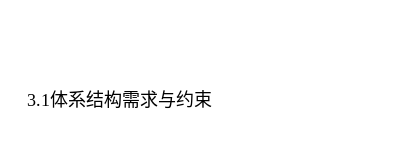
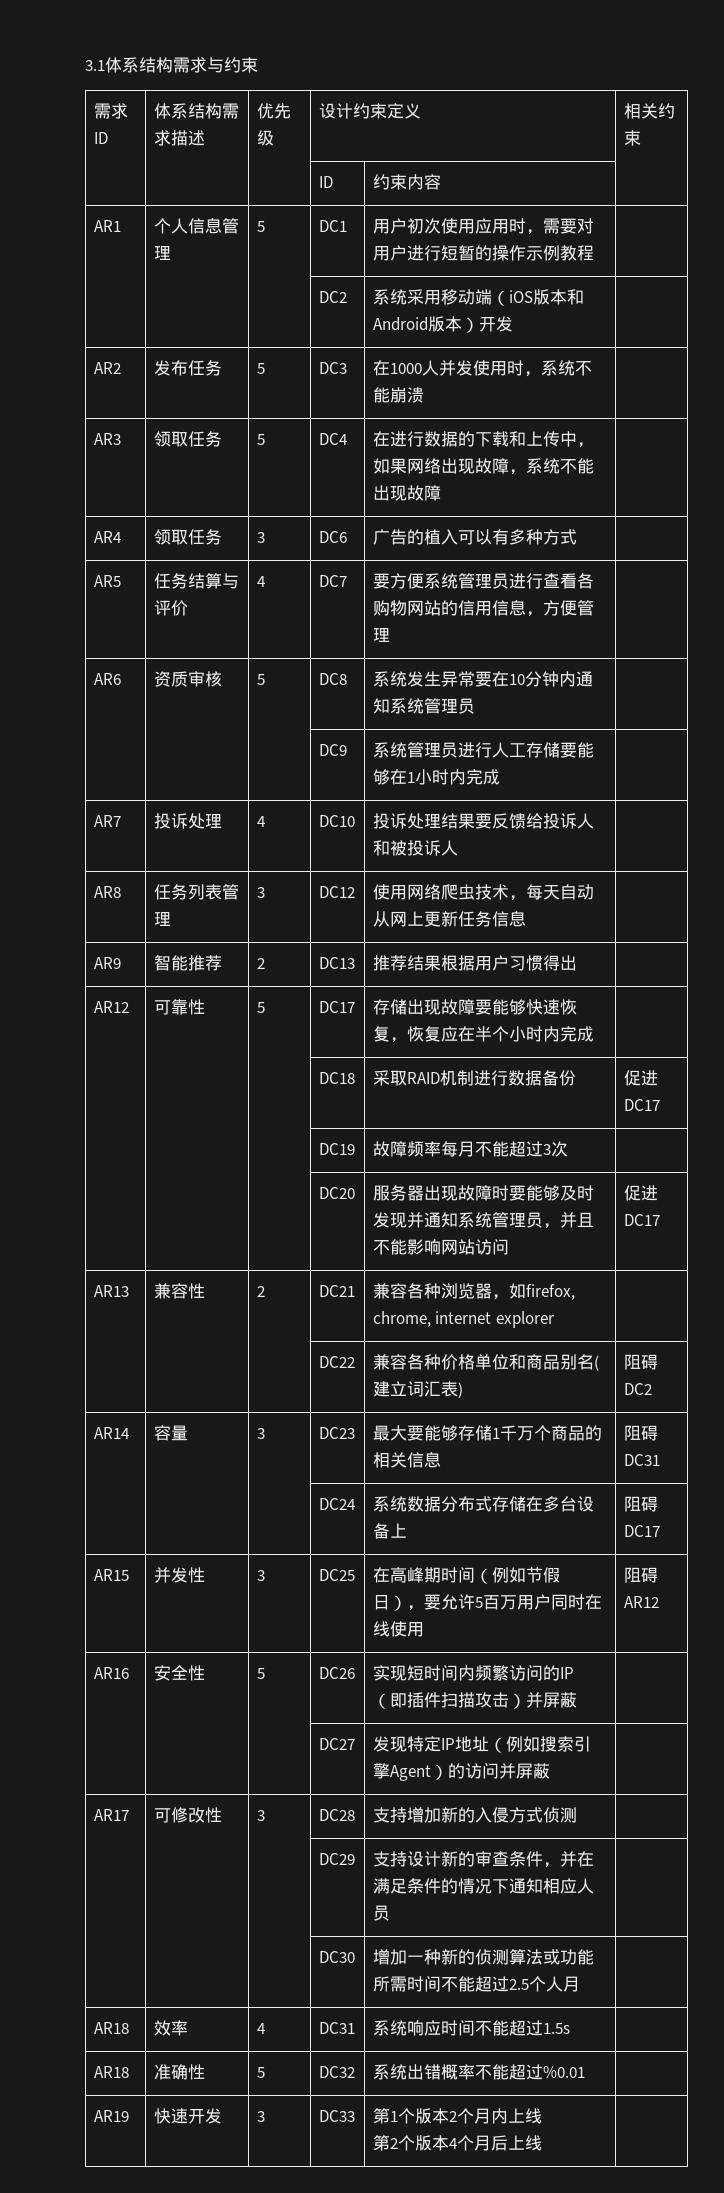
+ 需求ID | 体系结构需求描述 | 优先级 | 设计约束定义 | 相关约束
+ | | | ID | 约束内容 |
+ AR1 | 个人信息管理 | 5 | DC1 | 用户初次使用应用时，需要对用户进行短暂的操作示例教程 |
+ | | | DC2 | 系统采用移动端（iOS版本和Android版本）开发 |
+ AR2 | 发布任务 | 5 | DC3 | 在1000人并发使用时，系统不能崩溃 |
+ AR3 | 领取任务 | 5 | DC4 | 在进行数据的下载和上传中，如果网络出现故障，系统不能出现故障 |
+ AR4 | 领取任务 | 3 | DC6 | 广告的植入可以有多种方式 |
+ AR5 | 任务结算与评价 | 4 | DC7 | 要方便系统管理员进行查看各购物网站的信用信息，方便管理 |
+ AR6 | 资质审核 | 5 | DC8 | 系统发生异常要在10分钟内通知系统管理员 |
+ | | | DC9 | 系统管理员进行人工存储要能够在1小时内完成 |
+ AR7 | 投诉处理 | 4 | DC10 | 投诉处理结果要反馈给投诉人和被投诉人 |
+ AR8 | 任务列表管理 | 3 | DC12 | 使用网络爬虫技术，每天自动从网上更新任务信息 |
+ AR9 | 智能推荐 | 2 | DC13 | 推荐结果根据用户习惯得出 |
+ AR12 | 可靠性 | 5 | DC17 | 存储出现故障要能够快速恢复，恢复应在半个小时内完成 |
+ | | | DC18 | 采取RAID机制进行数据备份 | 促进DC17
+ | | | DC19 | 故障频率每月不能超过3次 |
+ | | | DC20 | 服务器出现故障时要能够及时发现并通知系统管理员，并且不能影响网站访问 | 促进DC17
+ AR13 | 兼容性 | 2 | DC21 | 兼容各种浏览器，如firefox, chrome, internet explorer |
+ | | | DC22 | 兼容各种价格单位和商品别名(建立词汇表) | 阻碍DC2
+ AR14 | 容量 | 3 | DC23 | 最大要能够存储1千万个商品的相关信息 | 阻碍DC31
+ | | | DC24 | 系统数据分布式存储在多台设备上 | 阻碍DC17
+ AR15 | 并发性 | 3 | DC25 | 在高峰期时间（例如节假日），要允许5百万用户同时在线使用 | 阻碍AR12
+ AR16 | 安全性 | 5 | DC26 | 实现短时间内频繁访问的IP（即插件扫描攻击）并屏蔽 |
+ | | | DC27 | 发现特定IP地址（例如搜索引擎Agent）的访问并屏蔽 |
+ AR17 | 可修改性 | 3 | DC28 | 支持增加新的入侵方式侦测 |
+ | | | DC29 | 支持设计新的审查条件，并在满足条件的情况下通知相应人员 |
+ | | | DC30 | 增加一种新的侦测算法或功能所需时间不能超过2.5个人月 |
+ AR18 | 效率 | 4 | DC31 | 系统响应时间不能超过1.5s |
+ AR18 | 准确性 | 5 | DC32 | 系统出错概率不能超过%0.01 |
+ AR19 | 快速开发 | 3 | DC33 | 第1个版本2个月内上线
+ 第2个版本4个月后上线 |

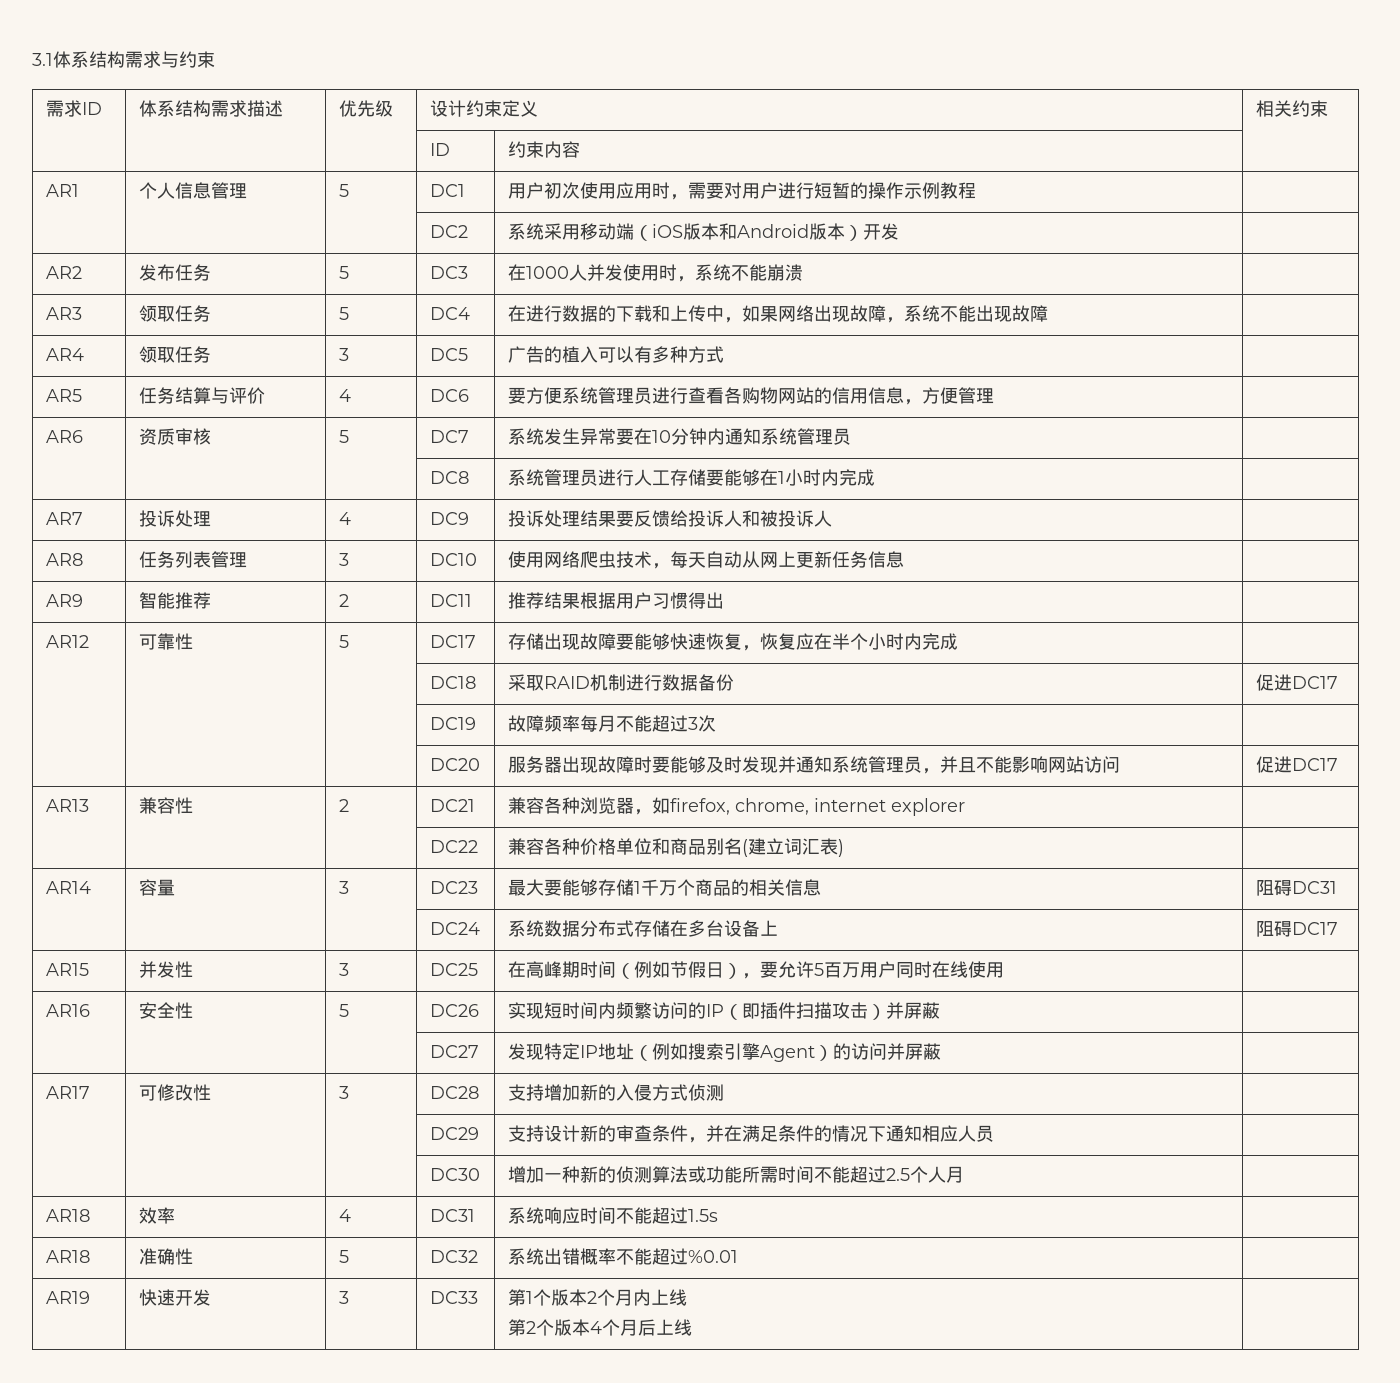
- AR4 | 领取任务 | 3 | DC6 | 广告的植入可以有多种方式 |
+ AR4 | 领取任务 | 3 | DC5 | 广告的植入可以有多种方式 |
- AR5 | 任务结算与评价 | 4 | DC7 | 要方便系统管理员进行查看各购物网站的信用信息，方便管理 |
+ AR5 | 任务结算与评价 | 4 | DC6 | 要方便系统管理员进行查看各购物网站的信用信息，方便管理 |
- AR6 | 资质审核 | 5 | DC8 | 系统发生异常要在10分钟内通知系统管理员 |
+ AR6 | 资质审核 | 5 | DC7 | 系统发生异常要在10分钟内通知系统管理员 |
- | | | DC9 | 系统管理员进行人工存储要能够在1小时内完成 |
+ | | | DC8 | 系统管理员进行人工存储要能够在1小时内完成 |
- AR7 | 投诉处理 | 4 | DC10 | 投诉处理结果要反馈给投诉人和被投诉人 |
+ AR7 | 投诉处理 | 4 | DC9 | 投诉处理结果要反馈给投诉人和被投诉人 |
- AR8 | 任务列表管理 | 3 | DC12 | 使用网络爬虫技术，每天自动从网上更新任务信息 |
+ AR8 | 任务列表管理 | 3 | DC10 | 使用网络爬虫技术，每天自动从网上更新任务信息 |
- AR9 | 智能推荐 | 2 | DC13 | 推荐结果根据用户习惯得出 |
+ AR9 | 智能推荐 | 2 | DC11 | 推荐结果根据用户习惯得出 |
- | | | DC22 | 兼容各种价格单位和商品别名(建立词汇表) | 阻碍DC2
+ | | | DC22 | 兼容各种价格单位和商品别名(建立词汇表) |
- AR15 | 并发性 | 3 | DC25 | 在高峰期时间（例如节假日），要允许5百万用户同时在线使用 | 阻碍AR12
+ AR15 | 并发性 | 3 | DC25 | 在高峰期时间（例如节假日），要允许5百万用户同时在线使用 |

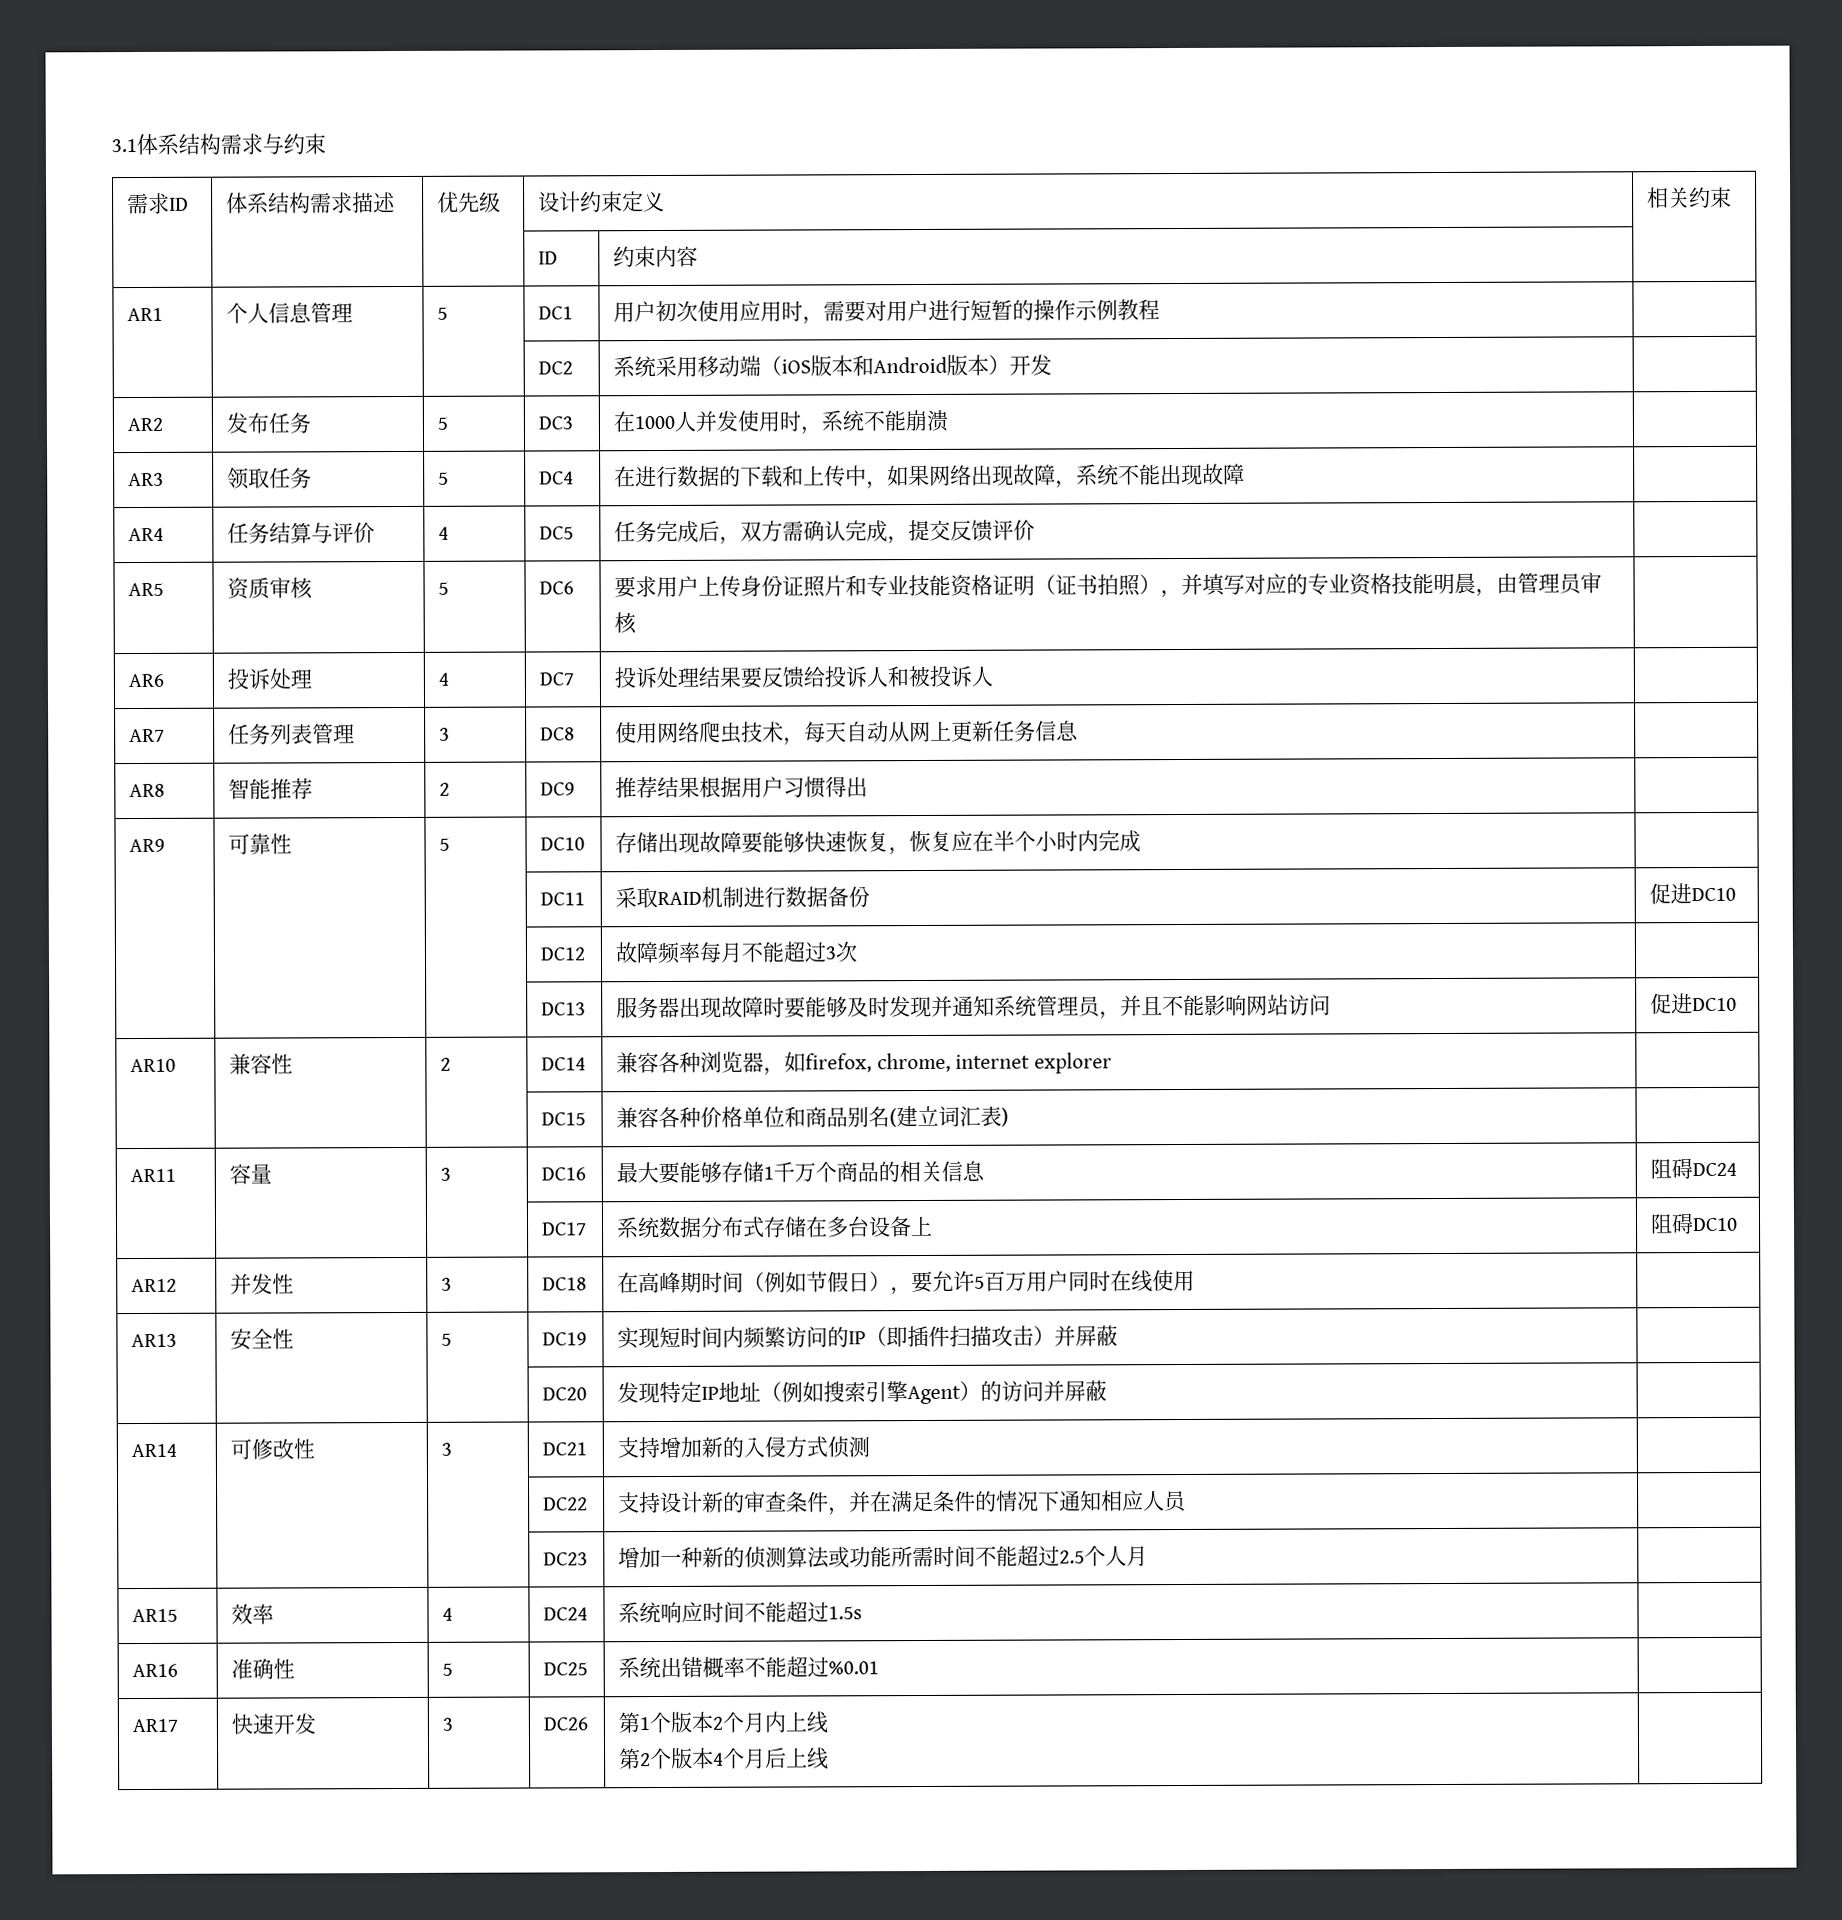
- AR4 | 领取任务 | 3 | DC5 | 广告的植入可以有多种方式 |
- AR5 | 任务结算与评价 | 4 | DC6 | 要方便系统管理员进行查看各购物网站的信用信息，方便管理 |
- AR6 | 资质审核 | 5 | DC7 | 系统发生异常要在10分钟内通知系统管理员 |
- | | | DC8 | 系统管理员进行人工存储要能够在1小时内完成 |
- AR7 | 投诉处理 | 4 | DC9 | 投诉处理结果要反馈给投诉人和被投诉人 |
+ AR4 | 任务结算与评价 | 4 | DC5 | 任务完成后，双方需确认完成，提交反馈评价 |
+ AR5 | 资质审核 | 5 | DC6 | 要求用户上传身份证照片和专业技能资格证明（证书拍照），并填写对应的专业资格技能明晨，由管理员审核 |
+ AR6 | 投诉处理 | 4 | DC7 | 投诉处理结果要反馈给投诉人和被投诉人 |
- AR8 | 任务列表管理 | 3 | DC10 | 使用网络爬虫技术，每天自动从网上更新任务信息 |
+ AR7 | 任务列表管理 | 3 | DC8 | 使用网络爬虫技术，每天自动从网上更新任务信息 |
- AR9 | 智能推荐 | 2 | DC11 | 推荐结果根据用户习惯得出 |
+ AR8 | 智能推荐 | 2 | DC9 | 推荐结果根据用户习惯得出 |
- AR12 | 可靠性 | 5 | DC17 | 存储出现故障要能够快速恢复，恢复应在半个小时内完成 |
+ AR9 | 可靠性 | 5 | DC10 | 存储出现故障要能够快速恢复，恢复应在半个小时内完成 |
- | | | DC18 | 采取RAID机制进行数据备份 | 促进DC17
- | | | DC19 | 故障频率每月不能超过3次 |
+ | | | DC11 | 采取RAID机制进行数据备份 | 促进DC10
+ | | | DC12 | 故障频率每月不能超过3次 |
- | | | DC20 | 服务器出现故障时要能够及时发现并通知系统管理员，并且不能影响网站访问 | 促进DC17
- AR13 | 兼容性 | 2 | DC21 | 兼容各种浏览器，如firefox, chrome, internet explorer |
+ | | | DC13 | 服务器出现故障时要能够及时发现并通知系统管理员，并且不能影响网站访问 | 促进DC10
+ AR10 | 兼容性 | 2 | DC14 | 兼容各种浏览器，如firefox, chrome, internet explorer |
- | | | DC22 | 兼容各种价格单位和商品别名(建立词汇表) |
+ | | | DC15 | 兼容各种价格单位和商品别名(建立词汇表) |
- AR14 | 容量 | 3 | DC23 | 最大要能够存储1千万个商品的相关信息 | 阻碍DC31
- | | | DC24 | 系统数据分布式存储在多台设备上 | 阻碍DC17
- AR15 | 并发性 | 3 | DC25 | 在高峰期时间（例如节假日），要允许5百万用户同时在线使用 |
+ AR11 | 容量 | 3 | DC16 | 最大要能够存储1千万个商品的相关信息 | 阻碍DC24
+ | | | DC17 | 系统数据分布式存储在多台设备上 | 阻碍DC10
+ AR12 | 并发性 | 3 | DC18 | 在高峰期时间（例如节假日），要允许5百万用户同时在线使用 |
- AR16 | 安全性 | 5 | DC26 | 实现短时间内频繁访问的IP（即插件扫描攻击）并屏蔽 |
+ AR13 | 安全性 | 5 | DC19 | 实现短时间内频繁访问的IP（即插件扫描攻击）并屏蔽 |
- | | | DC27 | 发现特定IP地址（例如搜索引擎Agent）的访问并屏蔽 |
+ | | | DC20 | 发现特定IP地址（例如搜索引擎Agent）的访问并屏蔽 |
- AR17 | 可修改性 | 3 | DC28 | 支持增加新的入侵方式侦测 |
+ AR14 | 可修改性 | 3 | DC21 | 支持增加新的入侵方式侦测 |
- | | | DC29 | 支持设计新的审查条件，并在满足条件的情况下通知相应人员 |
+ | | | DC22 | 支持设计新的审查条件，并在满足条件的情况下通知相应人员 |
- | | | DC30 | 增加一种新的侦测算法或功能所需时间不能超过2.5个人月 |
+ | | | DC23 | 增加一种新的侦测算法或功能所需时间不能超过2.5个人月 |
- AR18 | 效率 | 4 | DC31 | 系统响应时间不能超过1.5s |
+ AR15 | 效率 | 4 | DC24 | 系统响应时间不能超过1.5s |
- AR18 | 准确性 | 5 | DC32 | 系统出错概率不能超过%0.01 |
+ AR16 | 准确性 | 5 | DC25 | 系统出错概率不能超过%0.01 |
- AR19 | 快速开发 | 3 | DC33 | 第1个版本2个月内上线
+ AR17 | 快速开发 | 3 | DC26 | 第1个版本2个月内上线

